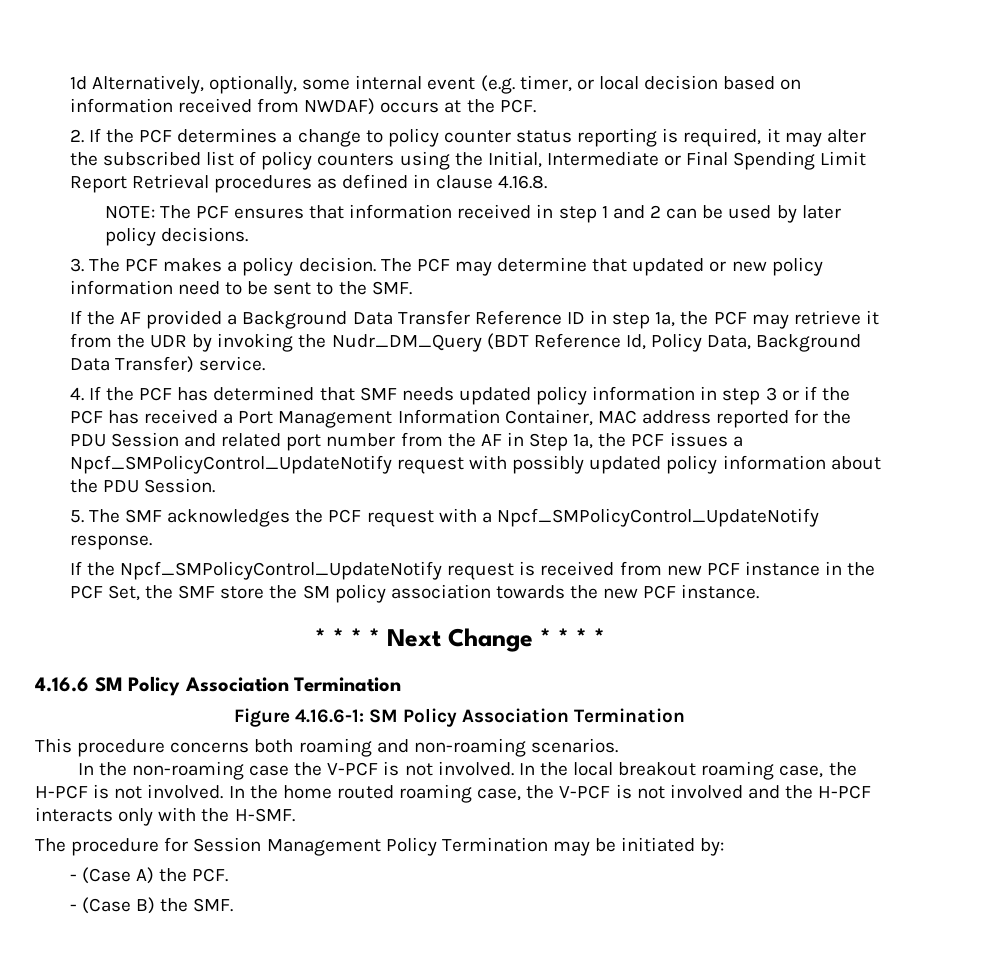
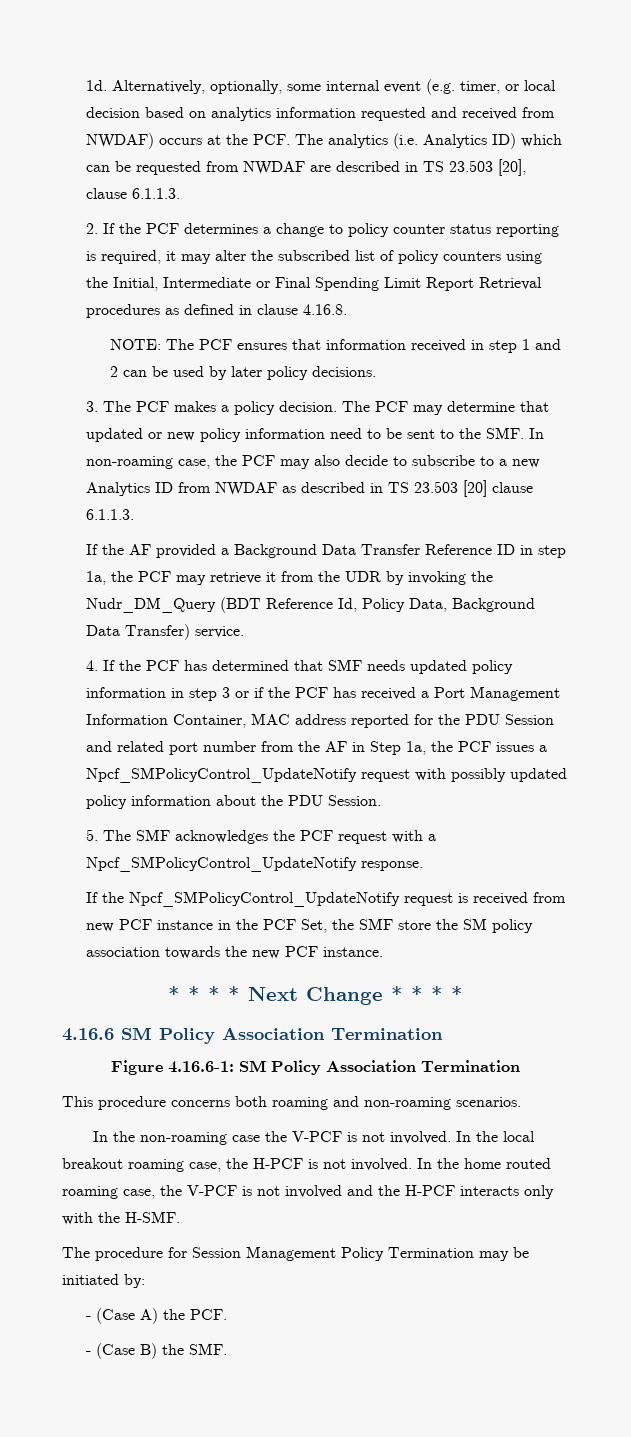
- 1d Alternatively, optionally, some internal event (e.g. timer, or local decision based on information received from NWDAF) occurs at the PCF.
+ 1d. Alternatively, optionally, some internal event (e.g. timer, or local decision based on analytics information requested and received from NWDAF) occurs at the PCF. The analytics (i.e. Analytics ID) which can be requested from NWDAF are described in TS 23.503 [20], clause 6.1.1.3.
- The PCF may determine that updated or new policy information need to be sent to the SMF.
+ The PCF may determine that updated or new policy information need to be sent to the SMF. In non-roaming case, the PCF may also decide to subscribe to a new Analytics ID from NWDAF as described in TS 23.503 [20] clause 6.1.1.3.

